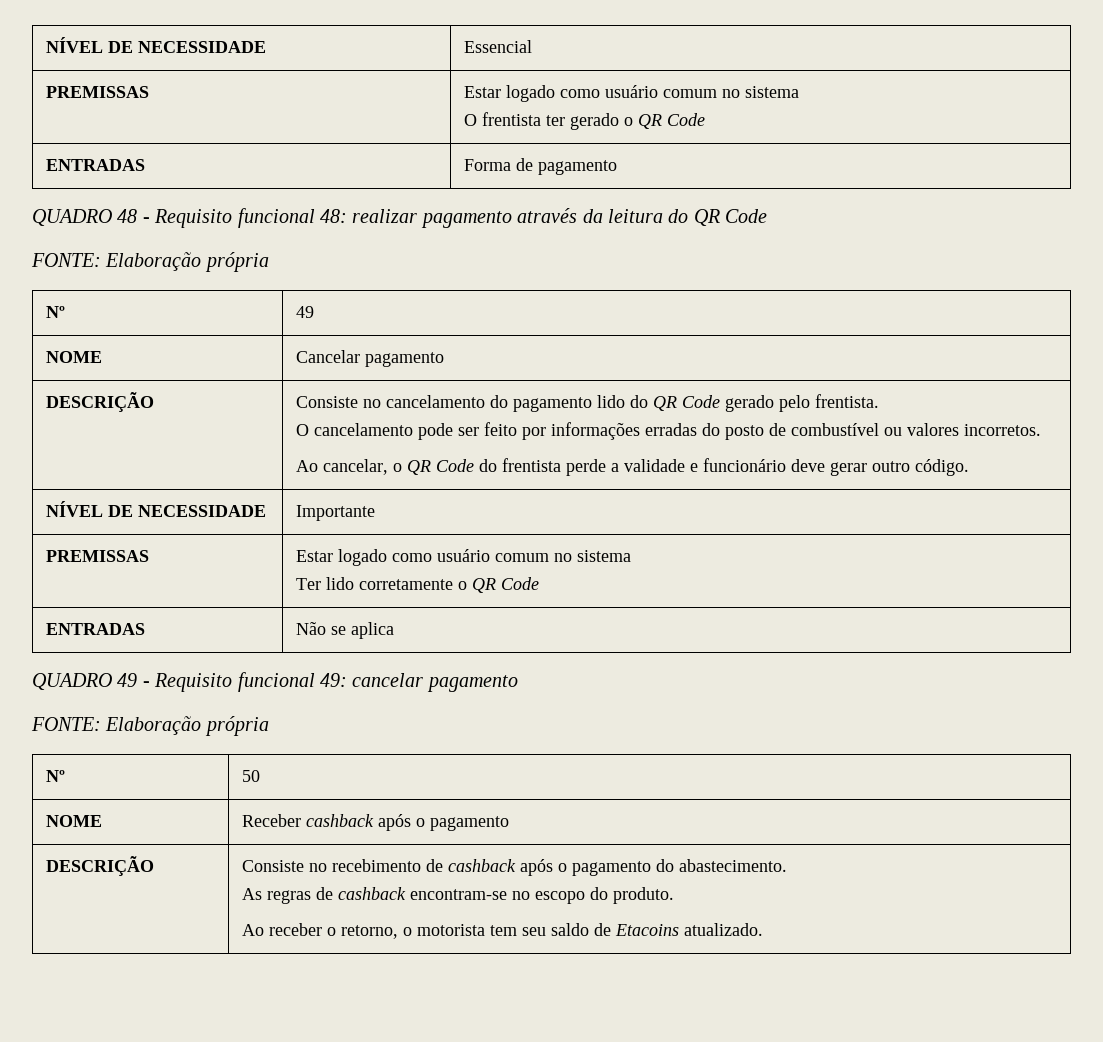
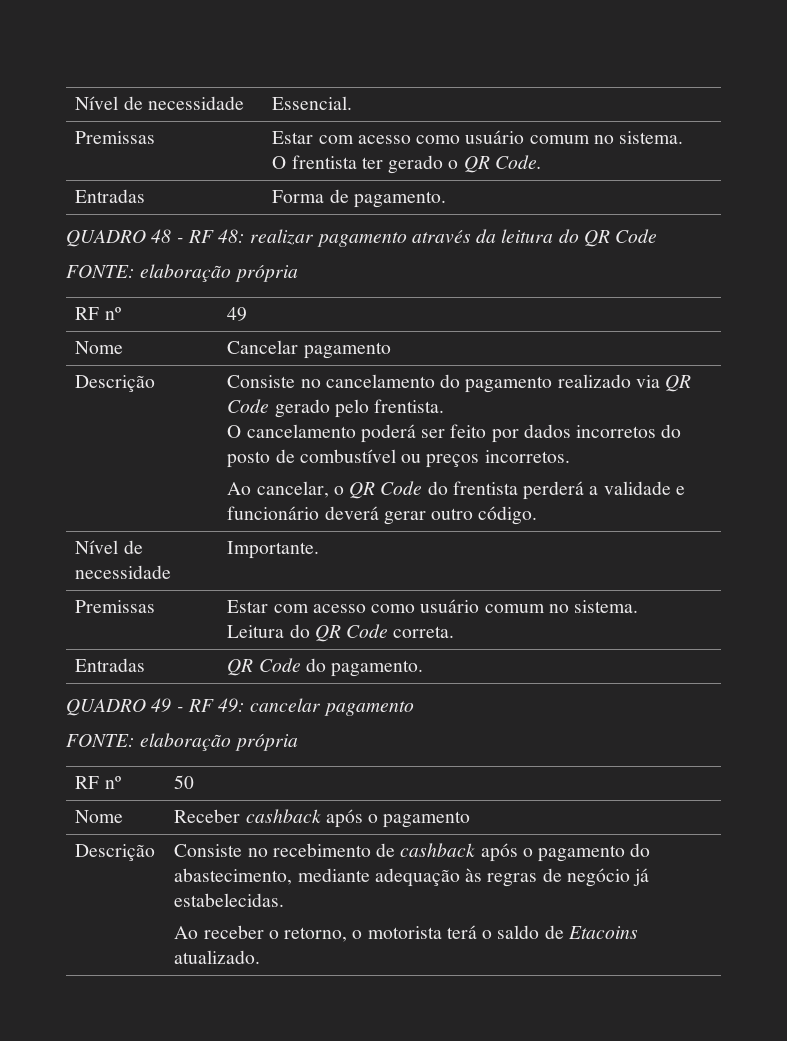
- NÍVEL DE NECESSIDADE | Essencial
- PREMISSAS | Estar logado como usuário comum no sistema
- O frentista ter gerado o QR Code
- ENTRADAS | Forma de pagamento
+ Nível de necessidade | Essencial.
+ Premissas | Estar com acesso como usuário comum no sistema.
+ O frentista ter gerado o QR Code.
+ Entradas | Forma de pagamento.
- QUADRO 48 - Requisito funcional 48: realizar pagamento através da leitura do QR Code
- FONTE: Elaboração própria
- Nº | 49
+ QUADRO 48 - RF 48: realizar pagamento através da leitura do QR Code
+ FONTE: elaboração própria
+ RF nº | 49
- NOME | Cancelar pagamento
- DESCRIÇÃO
+ Nome | Cancelar pagamento
+ Descrição
- Consiste no cancelamento do pagamento lido do QR Code gerado pelo frentista.
+ Consiste no cancelamento do pagamento realizado via QR Code gerado pelo frentista.
- O cancelamento pode ser feito por informações erradas do posto de combustível ou valores incorretos.
+ O cancelamento poderá ser feito por dados incorretos do posto de combustível ou preços incorretos.
- Ao cancelar, o QR Code do frentista perde a validade e funcionário deve gerar outro código.
+ Ao cancelar, o QR Code do frentista perderá a validade e funcionário deverá gerar outro código.
- NÍVEL DE NECESSIDADE | Importante
- PREMISSAS | Estar logado como usuário comum no sistema
- Ter lido corretamente o QR Code
- ENTRADAS | Não se aplica
+ Nível de necessidade | Importante.
+ Premissas | Estar com acesso como usuário comum no sistema.
+ Leitura do QR Code correta.
+ Entradas | QR Code do pagamento.
- QUADRO 49 - Requisito funcional 49: cancelar pagamento
- FONTE: Elaboração própria
- Nº | 50
+ QUADRO 49 - RF 49: cancelar pagamento
+ FONTE: elaboração própria
+ RF nº | 50
- NOME | Receber cashback após o pagamento
+ Nome | Receber cashback após o pagamento
- DESCRIÇÃO | Consiste no recebimento de cashback após o pagamento do abastecimento.
- As regras de cashback encontram-se no escopo do produto.
- Ao receber o retorno, o motorista tem seu saldo de Etacoins atualizado.
+ Descrição | Consiste no recebimento de cashback após o pagamento do abastecimento, mediante adequação às regras de negócio já estabelecidas.
+ Ao receber o retorno, o motorista terá o saldo de Etacoins atualizado.

